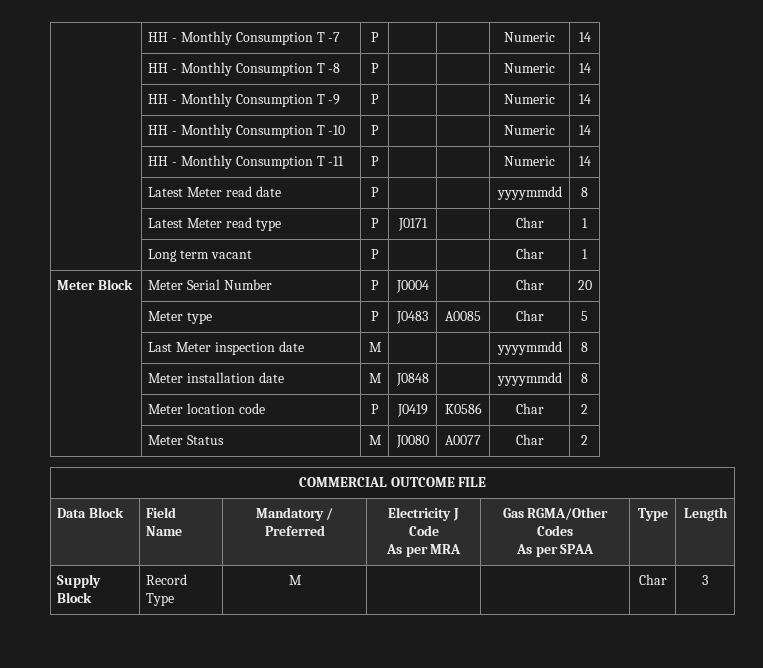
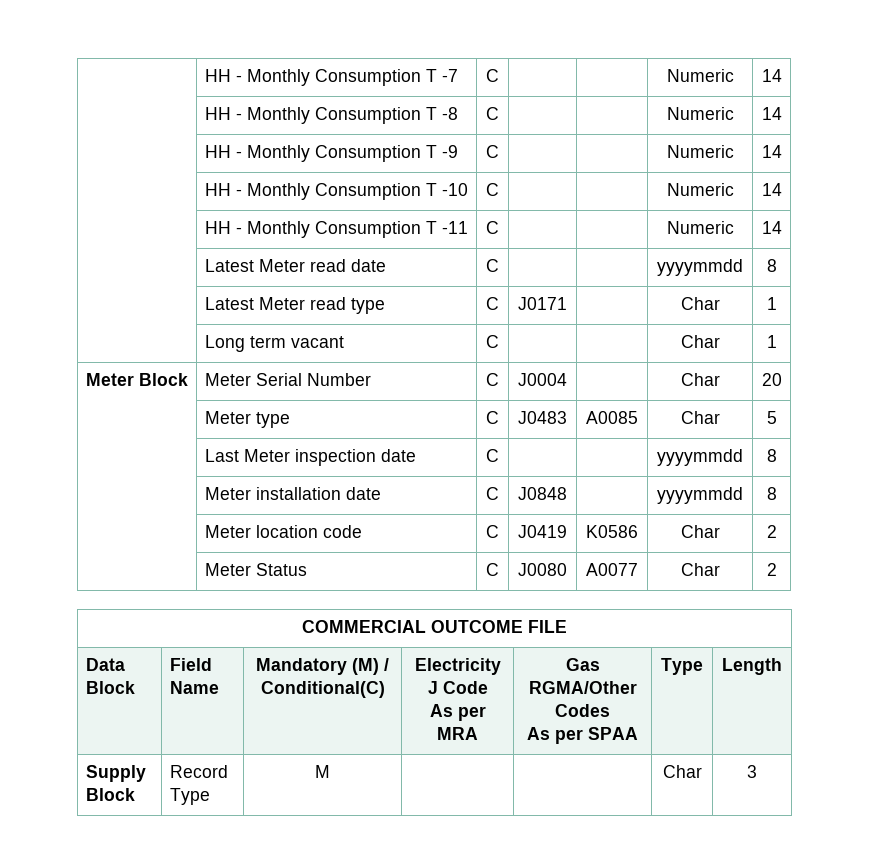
- | HH - Monthly Consumption T -7 | P | | | Numeric | 14
+ | HH - Monthly Consumption T -7 | C | | | Numeric | 14
- | HH - Monthly Consumption T -8 | P | | | Numeric | 14
+ | HH - Monthly Consumption T -8 | C | | | Numeric | 14
- | HH - Monthly Consumption T -9 | P | | | Numeric | 14
+ | HH - Monthly Consumption T -9 | C | | | Numeric | 14
- | HH - Monthly Consumption T -10 | P | | | Numeric | 14
+ | HH - Monthly Consumption T -10 | C | | | Numeric | 14
- | HH - Monthly Consumption T -11 | P | | | Numeric | 14
+ | HH - Monthly Consumption T -11 | C | | | Numeric | 14
- | Latest Meter read date | P | | | yyyymmdd | 8
+ | Latest Meter read date | C | | | yyyymmdd | 8
- | Latest Meter read type | P | J0171 | | Char | 1
+ | Latest Meter read type | C | J0171 | | Char | 1
- | Long term vacant | P | | | Char | 1
+ | Long term vacant | C | | | Char | 1
- Meter Block | Meter Serial Number | P | J0004 | | Char | 20
+ Meter Block | Meter Serial Number | C | J0004 | | Char | 20
- | Meter type | P | J0483 | A0085 | Char | 5
+ | Meter type | C | J0483 | A0085 | Char | 5
- | Last Meter inspection date | M | | | yyyymmdd | 8
+ | Last Meter inspection date | C | | | yyyymmdd | 8
- | Meter installation date | M | J0848 | | yyyymmdd | 8
+ | Meter installation date | C | J0848 | | yyyymmdd | 8
- | Meter location code | P | J0419 | K0586 | Char | 2
+ | Meter location code | C | J0419 | K0586 | Char | 2
- | Meter Status | M | J0080 | A0077 | Char | 2
+ | Meter Status | C | J0080 | A0077 | Char | 2
- Data Block | Field Name | Mandatory / Preferred | Electricity J Code
+ Data Block | Field Name | Mandatory (M) / Conditional(C) | Electricity J Code

